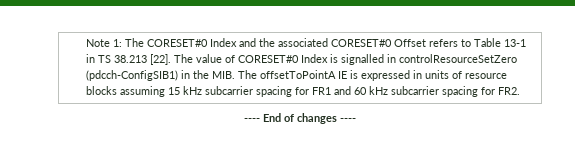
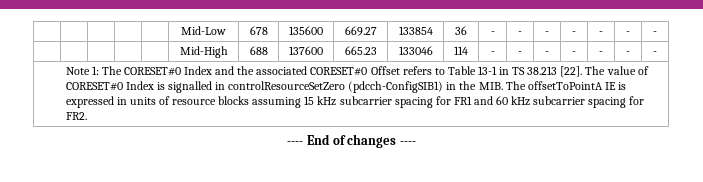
+ Mid-Low | 678 | 135600 | 669.27 | 133854 | 36 | - | - | - | - | - | - | -
+ | | | | | Mid-High | 688 | 137600 | 665.23 | 133046 | 114 | - | - | - | - | - | - | -

